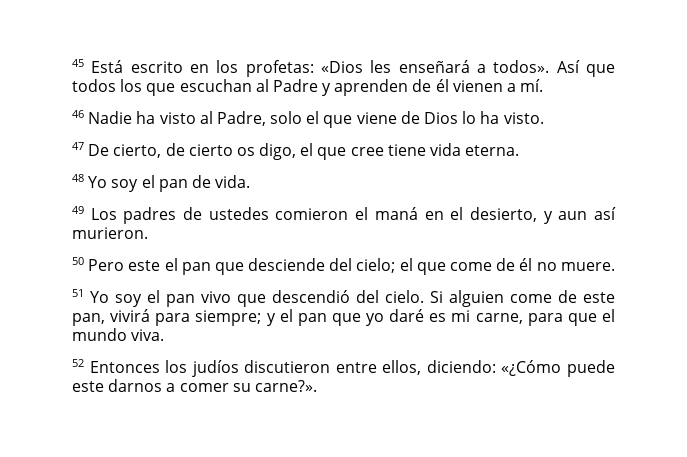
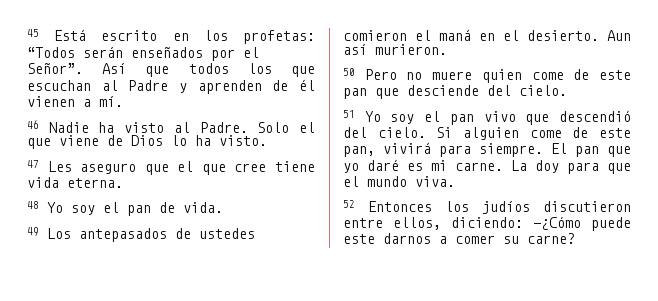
- 45 Está escrito en los profetas: «Dios les enseñará a todos».
+ 45 Está escrito en los profetas: “Todos serán enseñados por el Señor”.
- 46 Nadie ha visto al Padre, solo el que viene de Dios lo ha visto.
+ 46 Nadie ha visto al Padre. Solo el que viene de Dios lo ha visto.
- 47 De cierto, de cierto os digo, el que cree tiene vida eterna.
+ 47 Les aseguro que el que cree tiene vida eterna.
- 49 Los padres de ustedes comieron el maná en el desierto, y aun así murieron.
+ 49 Los antepasados de ustedes comieron el maná en el desierto. Aun así murieron.
- 50 Pero este el pan que desciende del cielo; el que come de él no muere.
+ 50 Pero no muere quien come de este pan que desciende del cielo.
- Si alguien come de este pan, vivirá para siempre; y el pan que yo daré es mi carne, para que el mundo viva.
+ Si alguien come de este pan, vivirá para siempre. El pan que yo daré es mi carne. La doy para que el mundo viva.
- 52 Entonces los judíos discutieron entre ellos, diciendo: «¿Cómo puede este darnos a comer su carne?».
+ 52 Entonces los judíos discutieron entre ellos, diciendo: —¿Cómo puede este darnos a comer su carne?

